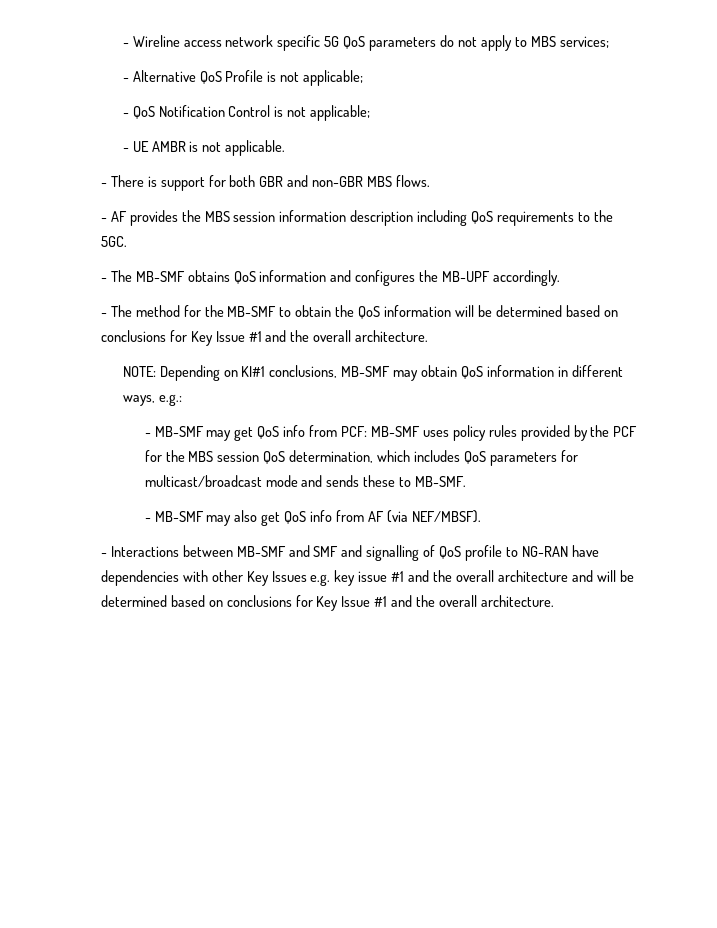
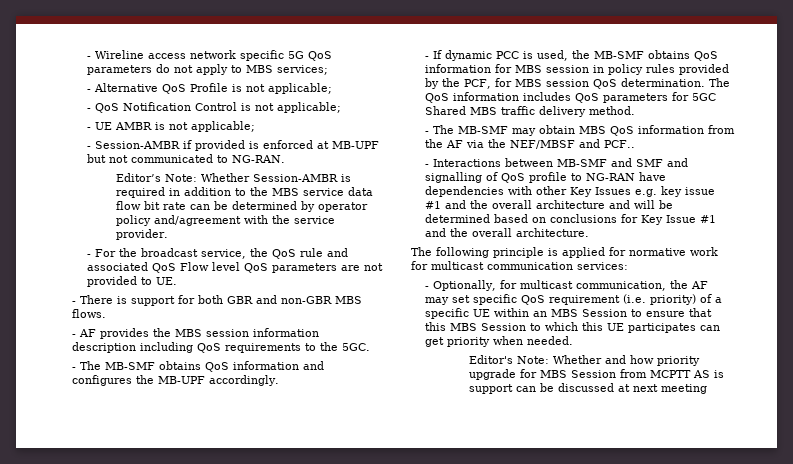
- - UE AMBR is not applicable.
+ - UE AMBR is not applicable;
+ - Session-AMBR if provided is enforced at MB-UPF but not communicated to NG-RAN.
+ Editor’s Note: Whether Session-AMBR is required in addition to the MBS service data flow bit rate can be determined by operator policy and/agreement with the service provider.
+ - For the broadcast service, the QoS rule and associated QoS Flow level QoS parameters are not provided to UE.
- - The method for the MB-SMF to obtain the QoS information will be determined based on conclusions for Key Issue #1 and the overall architecture.
- NOTE: Depending on KI#1 conclusions, MB-SMF may obtain QoS information in different ways, e.g.:
- - MB-SMF may get QoS info from PCF: MB-SMF uses policy rules provided by the PCF for the MBS session QoS determination, which includes QoS parameters for multicast/broadcast mode and sends these to MB-SMF.
- - MB-SMF may also get QoS info from AF (via NEF/MBSF).
+ - If dynamic PCC is used, the MB-SMF obtains QoS information for MBS session in policy rules provided by the PCF, for MBS session QoS determination. The QoS information includes QoS parameters for 5GC Shared MBS traffic delivery method.
+ - The MB-SMF may obtain MBS QoS information from the AF via the NEF/MBSF and PCF..
+ The following principle is applied for normative work for multicast communication services:
+ - Optionally, for multicast communication, the AF may set specific QoS requirement (i.e. priority) of a specific UE within an MBS Session to ensure that this MBS Session to which this UE participates can get priority when needed.
+ Editor's Note: Whether and how priority upgrade for MBS Session from MCPTT AS is support can be discussed at next meeting

